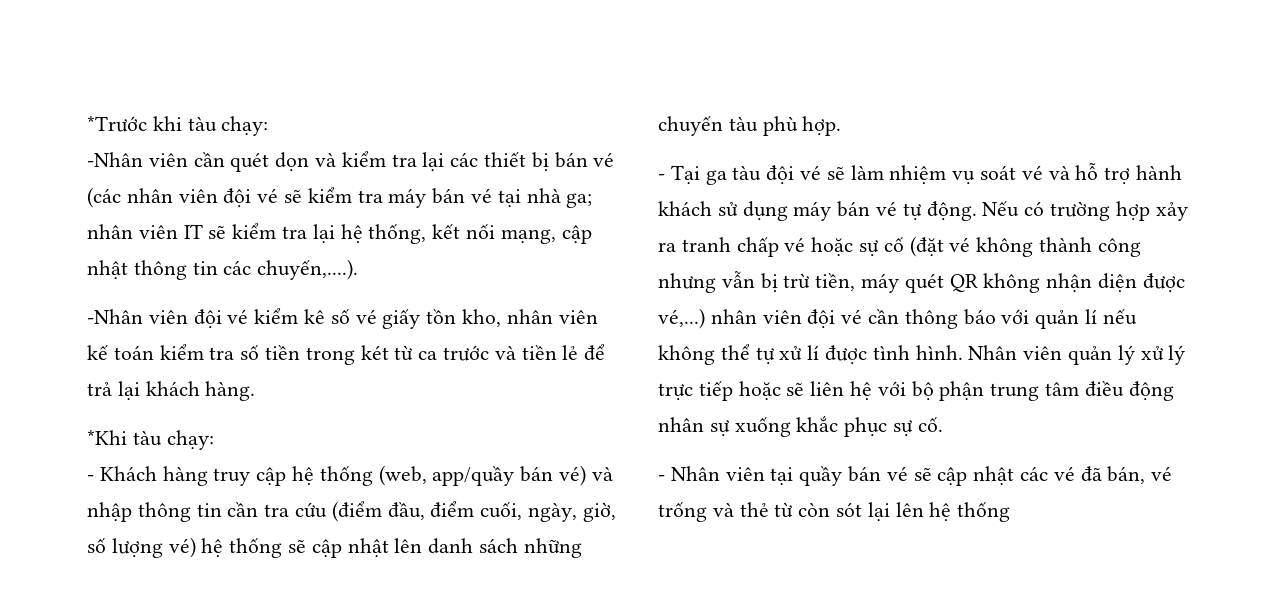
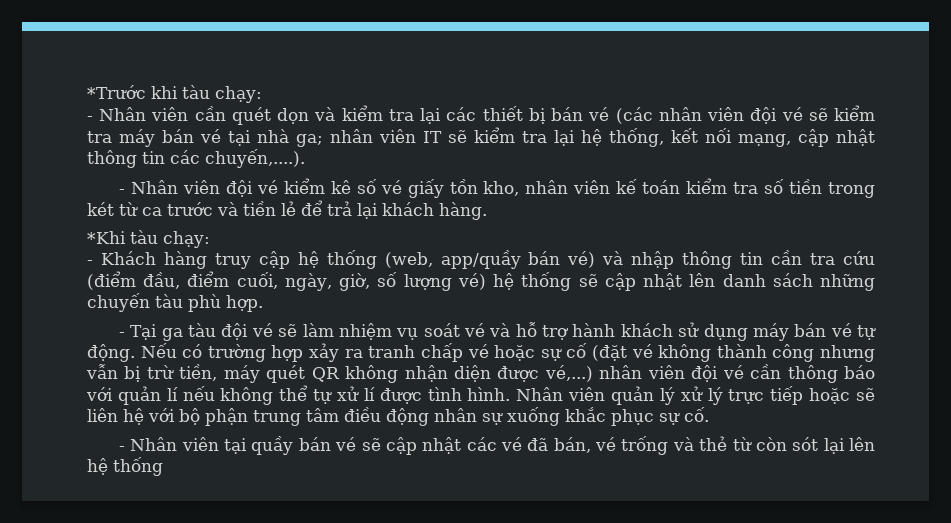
- -Nhân viên cần quét dọn và kiểm tra lại các thiết bị bán vé (các nhân viên đội vé sẽ kiểm tra máy bán vé tại nhà ga; nhân viên IT sẽ kiểm tra lại hệ thống, kết nối mạng, cập nhật thông tin các chuyến,....).
+ - Nhân viên cần quét dọn và kiểm tra lại các thiết bị bán vé (các nhân viên đội vé sẽ kiểm tra máy bán vé tại nhà ga; nhân viên IT sẽ kiểm tra lại hệ thống, kết nối mạng, cập nhật thông tin các chuyến,....).
- -Nhân viên đội vé kiểm kê số vé giấy tồn kho, nhân viên kế toán kiểm tra số tiền trong két từ ca trước và tiền lẻ để trả lại khách hàng.
+ - Nhân viên đội vé kiểm kê số vé giấy tồn kho, nhân viên kế toán kiểm tra số tiền trong két từ ca trước và tiền lẻ để trả lại khách hàng.

